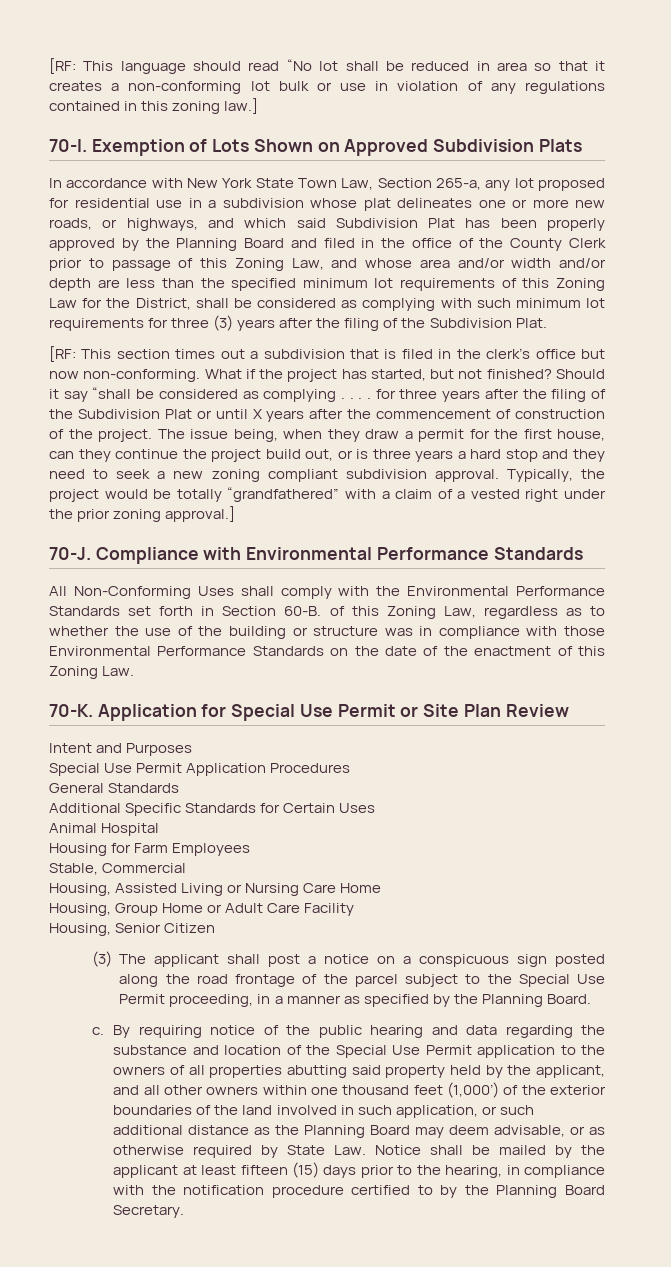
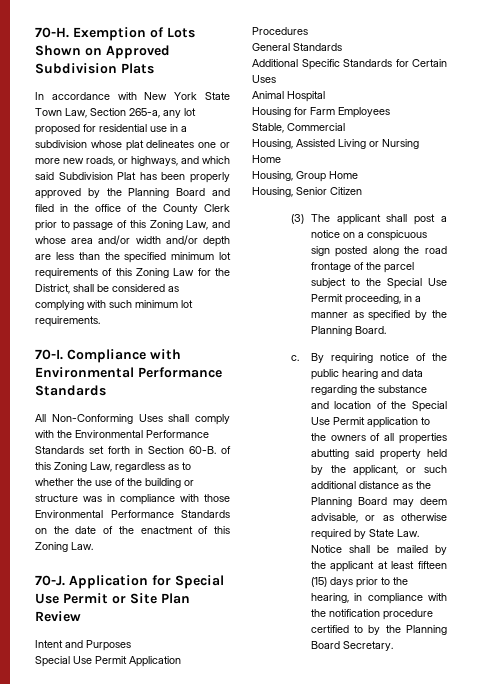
- [RF: This language should read “No lot shall be reduced in area so that it creates a non-conforming lot bulk or use in violation of any regulations contained in this zoning law.]
- 70-I.
+ 70-H.
- In accordance with New York State Town Law, Section 265-a, any lot proposed for residential use in a subdivision whose plat delineates one or more new roads, or highways, and which said Subdivision Plat has been properly approved by the Planning Board and filed in the office of the County Clerk prior to passage of this Zoning Law, and whose area and/or width and/or depth are less than the specified minimum lot requirements of this Zoning Law for the District, shall be considered as complying with such minimum lot requirements for three (3) years after the filing of the Subdivision Plat.
- [RF: This section times out a subdivision that is filed in the clerk’s office but now non-conforming. What if the project has started, but not finished? Should it say “shall be considered as complying . . . . for three years after the filing of the Subdivision Plat or until X years after the commencement of construction of the project. The issue being, when they draw a permit for the first house, can they continue the project build out, or is three years a hard stop and they need to seek a new zoning compliant subdivision approval. Typically, the project would be totally “grandfathered” with a claim of a vested right under the prior zoning approval.]
- 70-J.
+ In accordance with New York State Town Law, Section 265-a, any lot proposed for residential use in a subdivision whose plat delineates one or more new roads, or highways, and which said Subdivision Plat has been properly approved by the Planning Board and filed in the office of the County Clerk prior to passage of this Zoning Law, and whose area and/or width and/or depth are less than the specified minimum lot requirements of this Zoning Law for the District, shall be considered as complying with such minimum lot requirements.
+ 70-I.
- 70-K.
+ 70-J.
- Housing, Assisted Living or Nursing Care Home
+ Housing, Assisted Living or Nursing Home
- Housing, Group Home or Adult Care Facility
+ Housing, Group Home
- By requiring notice of the public hearing and data regarding the substance and location of the Special Use Permit application to the owners of all properties abutting said property held by the applicant, and all other owners within one thousand feet (1,000’) of the exterior boundaries of the land involved in such application, or such additional distance as the Planning Board may deem advisable, or as otherwise required by State Law. Notice shall be mailed by the applicant at least fifteen (15) days prior to the hearing, in compliance with the notification procedure certified to by the Planning Board Secretary.
+ By requiring notice of the public hearing and data regarding the substance and location of the Special Use Permit application to the owners of all properties abutting said property held by the applicant, or such additional distance as the Planning Board may deem advisable, or as otherwise required by State Law. Notice shall be mailed by the applicant at least fifteen (15) days prior to the hearing, in compliance with the notification procedure certified to by the Planning Board Secretary.

